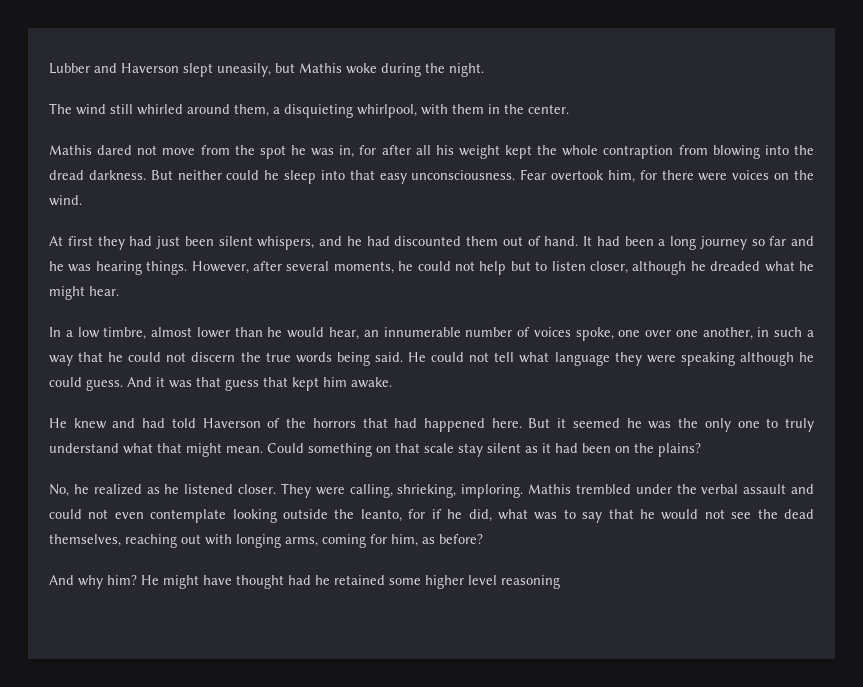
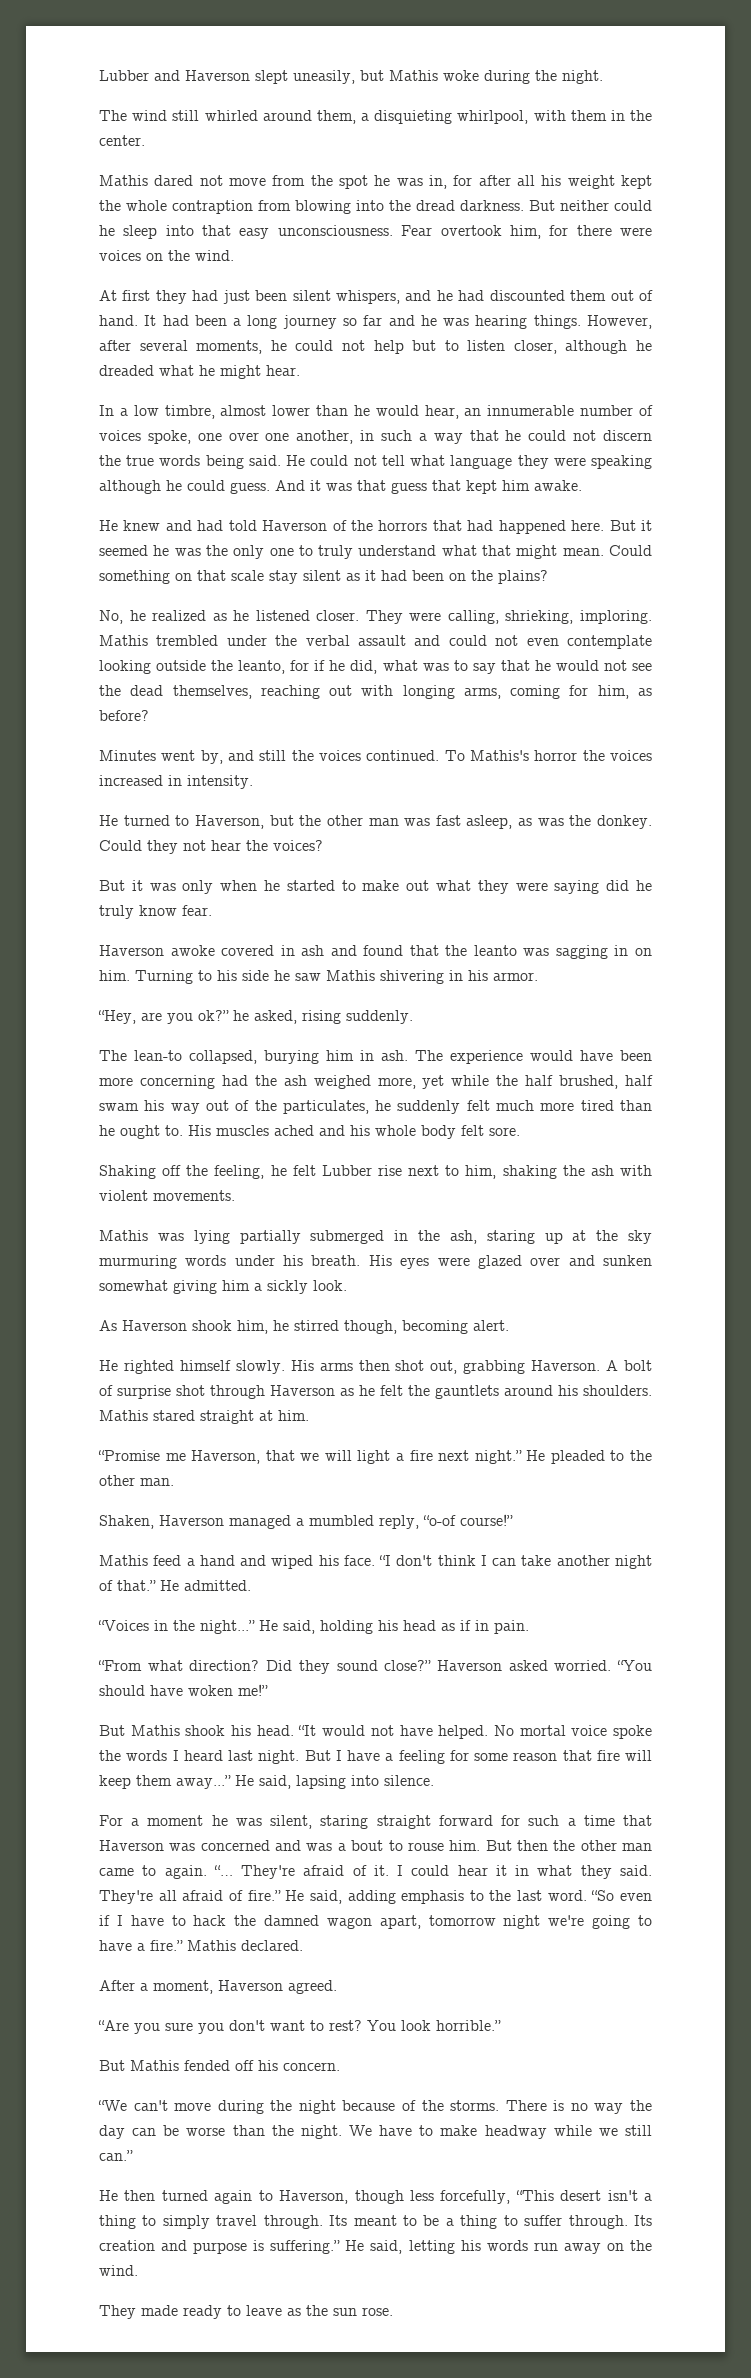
- And why him? He might have thought had he retained some higher level reasoning
+ Minutes went by, and still the voices continued. To Mathis's horror the voices increased in intensity.
+ He turned to Haverson, but the other man was fast asleep, as was the donkey. Could they not hear the voices?
+ But it was only when he started to make out what they were saying did he truly know fear.
+ Haverson awoke covered in ash and found that the leanto was sagging in on him. Turning to his side he saw Mathis shivering in his armor.
+ “Hey, are you ok?” he asked, rising suddenly.
+ The lean-to collapsed, burying him in ash. The experience would have been more concerning had the ash weighed more, yet while the half brushed, half swam his way out of the particulates, he suddenly felt much more tired than he ought to. His muscles ached and his whole body felt sore.
+ Shaking off the feeling, he felt Lubber rise next to him, shaking the ash with violent movements.
+ Mathis was lying partially submerged in the ash, staring up at the sky murmuring words under his breath. His eyes were glazed over and sunken somewhat giving him a sickly look.
+ As Haverson shook him, he stirred though, becoming alert.
+ He righted himself slowly. His arms then shot out, grabbing Haverson. A bolt of surprise shot through Haverson as he felt the gauntlets around his shoulders. Mathis stared straight at him.
+ “Promise me Haverson, that we will light a fire next night.” He pleaded to the other man.
+ Shaken, Haverson managed a mumbled reply, “o-of course!”
+ Mathis feed a hand and wiped his face. “I don't think I can take another night of that.” He admitted.
+ “Voices in the night...” He said, holding his head as if in pain.
+ “From what direction? Did they sound close?” Haverson asked worried. “You should have woken me!”
+ But Mathis shook his head. “It would not have helped. No mortal voice spoke the words I heard last night. But I have a feeling for some reason that fire will keep them away...” He said, lapsing into silence.
+ For a moment he was silent, staring straight forward for such a time that Haverson was concerned and was a bout to rouse him. But then the other man came to again. “… They're afraid of it. I could hear it in what they said. They're all afraid of fire.” He said, adding emphasis to the last word. “So even if I have to hack the damned wagon apart, tomorrow night we're going to have a fire.” Mathis declared.
+ After a moment, Haverson agreed.
+ “Are you sure you don't want to rest? You look horrible.”
+ But Mathis fended off his concern.
+ “We can't move during the night because of the storms. There is no way the day can be worse than the night. We have to make headway while we still can.”
+ He then turned again to Haverson, though less forcefully, “This desert isn't a thing to simply travel through. Its meant to be a thing to suffer through. Its creation and purpose is suffering.” He said, letting his words run away on the wind.
+ They made ready to leave as the sun rose.

